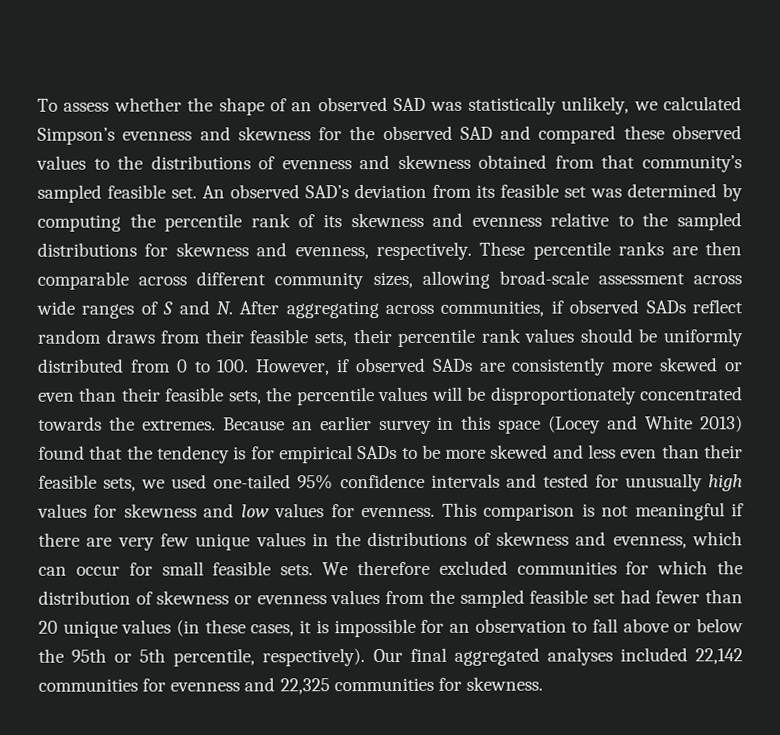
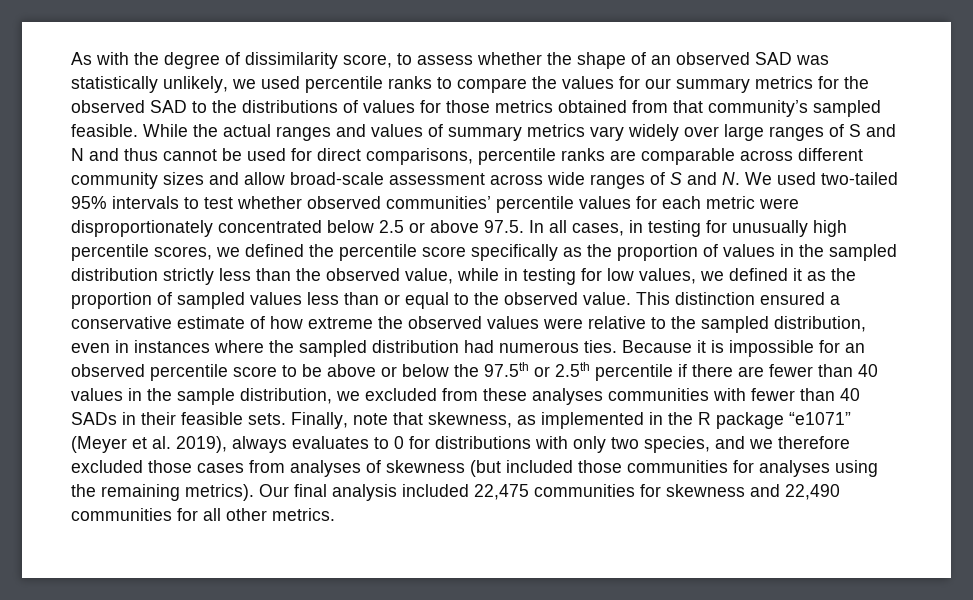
- To assess whether the shape of an observed SAD was statistically unlikely, we calculated Simpson’s evenness and skewness for the observed SAD and compared these observed values to the distributions of evenness and skewness obtained from that community’s sampled feasible set. An observed SAD’s deviation from its feasible set was determined by computing the percentile rank of its skewness and evenness relative to the sampled distributions for skewness and evenness, respectively. These percentile ranks are then comparable across different community sizes, allowing broad-scale assessment across wide ranges of S and N. After aggregating across communities, if observed SADs reflect random draws from their feasible sets, their percentile rank values should be uniformly distributed from 0 to 100. However, if observed SADs are consistently more skewed or even than their feasible sets, the percentile values will be disproportionately concentrated towards the extremes. Because an earlier survey in this space (Locey and White 2013) found that the tendency is for empirical SADs to be more skewed and less even than their feasible sets, we used one-tailed 95% confidence intervals and tested for unusually high values for skewness and low values for evenness. This comparison is not meaningful if there are very few unique values in the distributions of skewness and evenness, which can occur for small feasible sets. We therefore excluded communities for which the distribution of skewness or evenness values from the sampled feasible set had fewer than 20 unique values (in these cases, it is impossible for an observation to fall above or below the 95th or 5th percentile, respectively). Our final aggregated analyses included 22,142 communities for evenness and 22,325 communities for skewness.
+ As with the degree of dissimilarity score, to assess whether the shape of an observed SAD was statistically unlikely, we used percentile ranks to compare the values for our summary metrics for the observed SAD to the distributions of values for those metrics obtained from that community’s sampled feasible. While the actual ranges and values of summary metrics vary widely over large ranges of S and N and thus cannot be used for direct comparisons, percentile ranks are comparable across different community sizes and allow broad-scale assessment across wide ranges of S and N. We used two-tailed 95% intervals to test whether observed communities’ percentile values for each metric were disproportionately concentrated below 2.5 or above 97.5. In all cases, in testing for unusually high percentile scores, we defined the percentile score specifically as the proportion of values in the sampled distribution strictly less than the observed value, while in testing for low values, we defined it as the proportion of sampled values less than or equal to the observed value. This distinction ensured a conservative estimate of how extreme the observed values were relative to the sampled distribution, even in instances where the sampled distribution had numerous ties. Because it is impossible for an observed percentile score to be above or below the 97.5th or 2.5th percentile if there are fewer than 40 values in the sample distribution, we excluded from these analyses communities with fewer than 40 SADs in their feasible sets. Finally, note that skewness, as implemented in the R package “e1071” (Meyer et al. 2019), always evaluates to 0 for distributions with only two species, and we therefore excluded those cases from analyses of skewness (but included those communities for analyses using the remaining metrics). Our final analysis included 22,475 communities for skewness and 22,490 communities for all other metrics.

